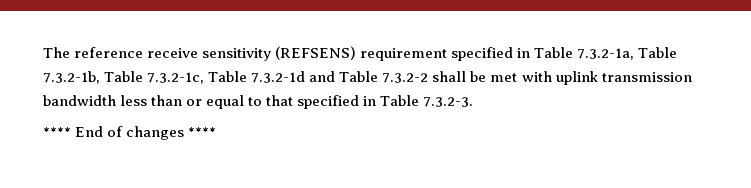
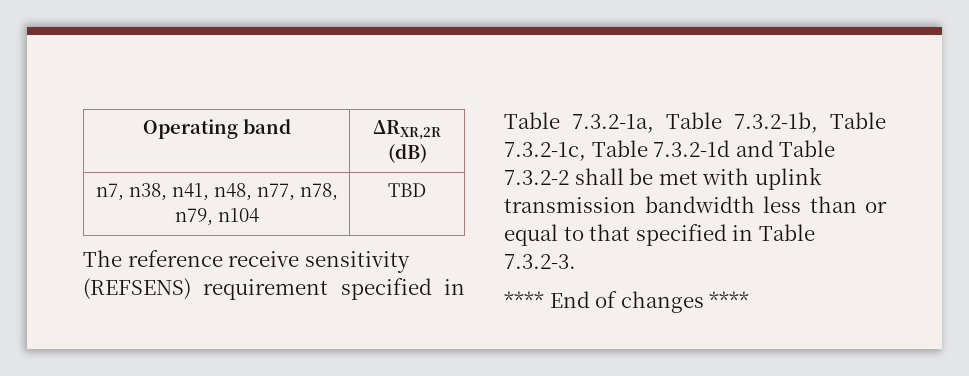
+ Operating band | ΔRXR,2R (dB)
+ n7, n38, n41, n48, n77, n78, n79, n104 | TBD

